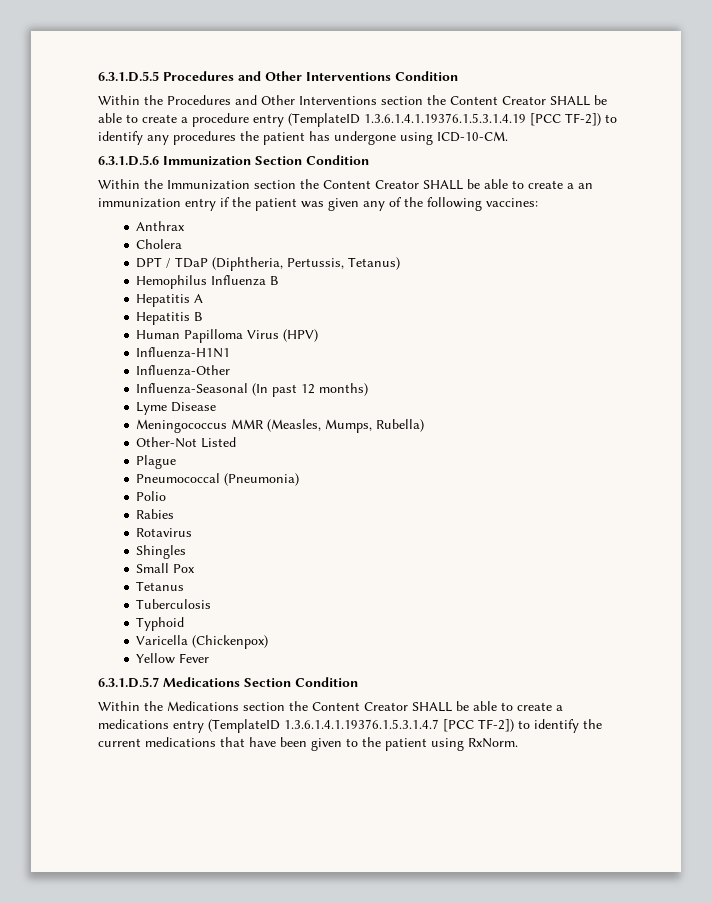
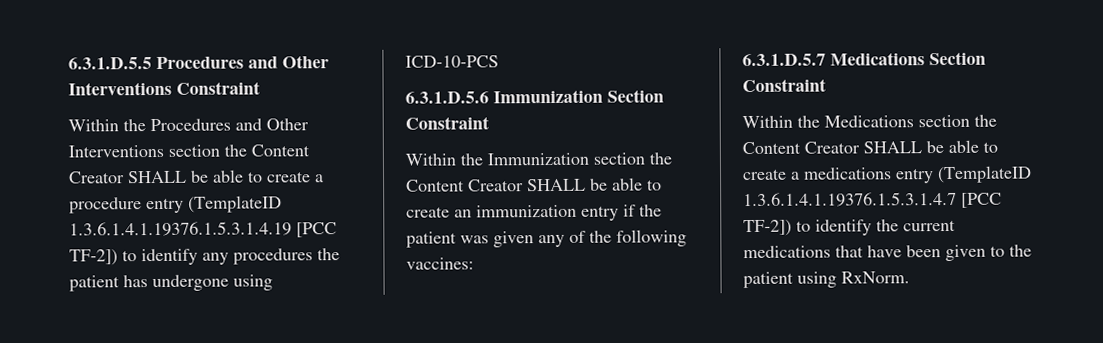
- 6.3.1.D.5.5 Procedures and Other Interventions Condition
+ 6.3.1.D.5.5 Procedures and Other Interventions Constraint
- Within the Procedures and Other Interventions section the Content Creator SHALL be able to create a procedure entry (TemplateID 1.3.6.1.4.1.19376.1.5.3.1.4.19 [PCC TF-2]) to identify any procedures the patient has undergone using ICD-10-CM.
+ Within the Procedures and Other Interventions section the Content Creator SHALL be able to create a procedure entry (TemplateID 1.3.6.1.4.1.19376.1.5.3.1.4.19 [PCC TF-2]) to identify any procedures the patient has undergone using ICD-10-PCS
- 6.3.1.D.5.6 Immunization Section Condition
+ 6.3.1.D.5.6 Immunization Section Constraint
- Within the Immunization section the Content Creator SHALL be able to create a an immunization entry if the patient was given any of the following vaccines:
+ Within the Immunization section the Content Creator SHALL be able to create an immunization entry if the patient was given any of the following vaccines:
- Anthrax
- Cholera
- DPT / TDaP (Diphtheria, Pertussis, Tetanus)
- Hemophilus Influenza B
- Hepatitis A
- Hepatitis B
- Human Papilloma Virus (HPV)
- Influenza-H1N1
- Influenza-Other
- Influenza-Seasonal (In past 12 months)
- Lyme Disease
- Meningococcus MMR (Measles, Mumps, Rubella)
- Other-Not Listed
- Plague
- Pneumococcal (Pneumonia)
- Polio
- Rabies
- Rotavirus
- Shingles
- Small Pox
- Tetanus
- Tuberculosis
- Typhoid
- Varicella (Chickenpox)
- Yellow Fever
- 6.3.1.D.5.7 Medications Section Condition
+ 6.3.1.D.5.7 Medications Section Constraint

